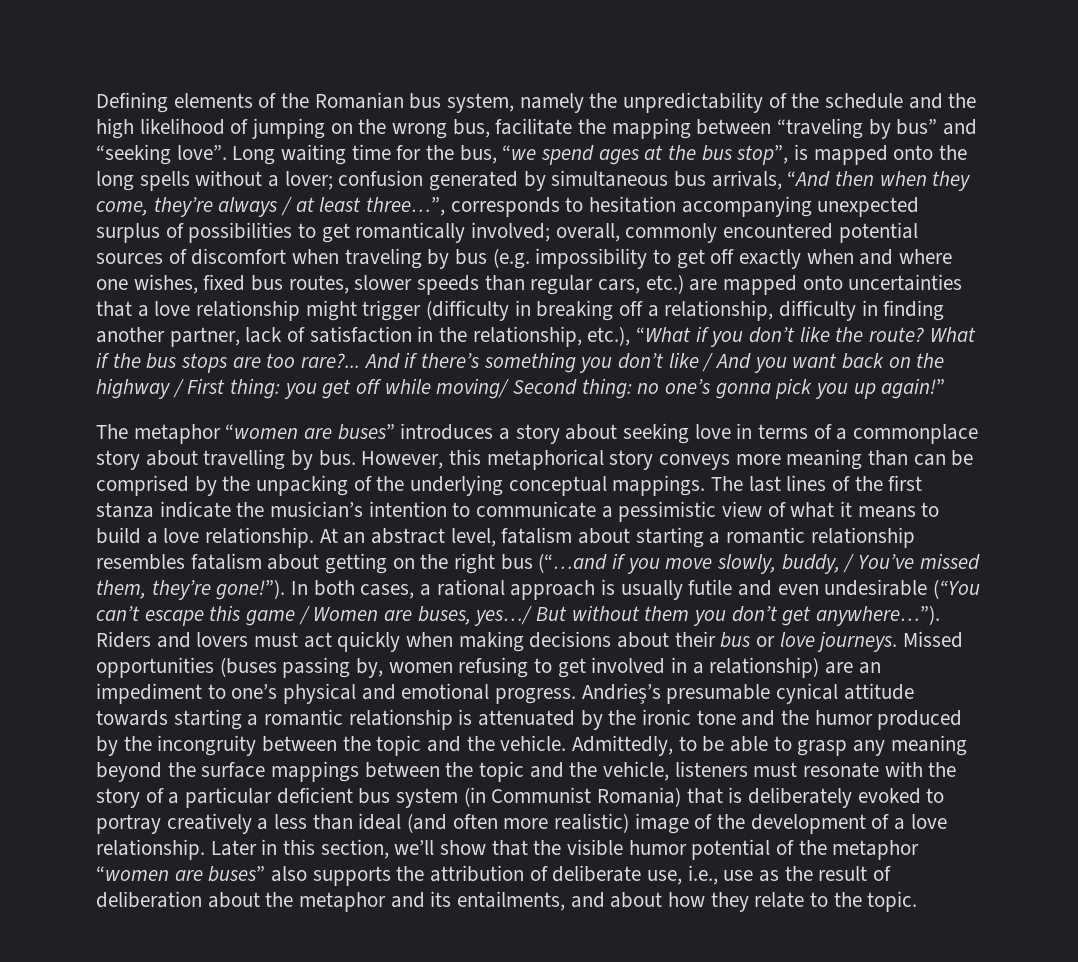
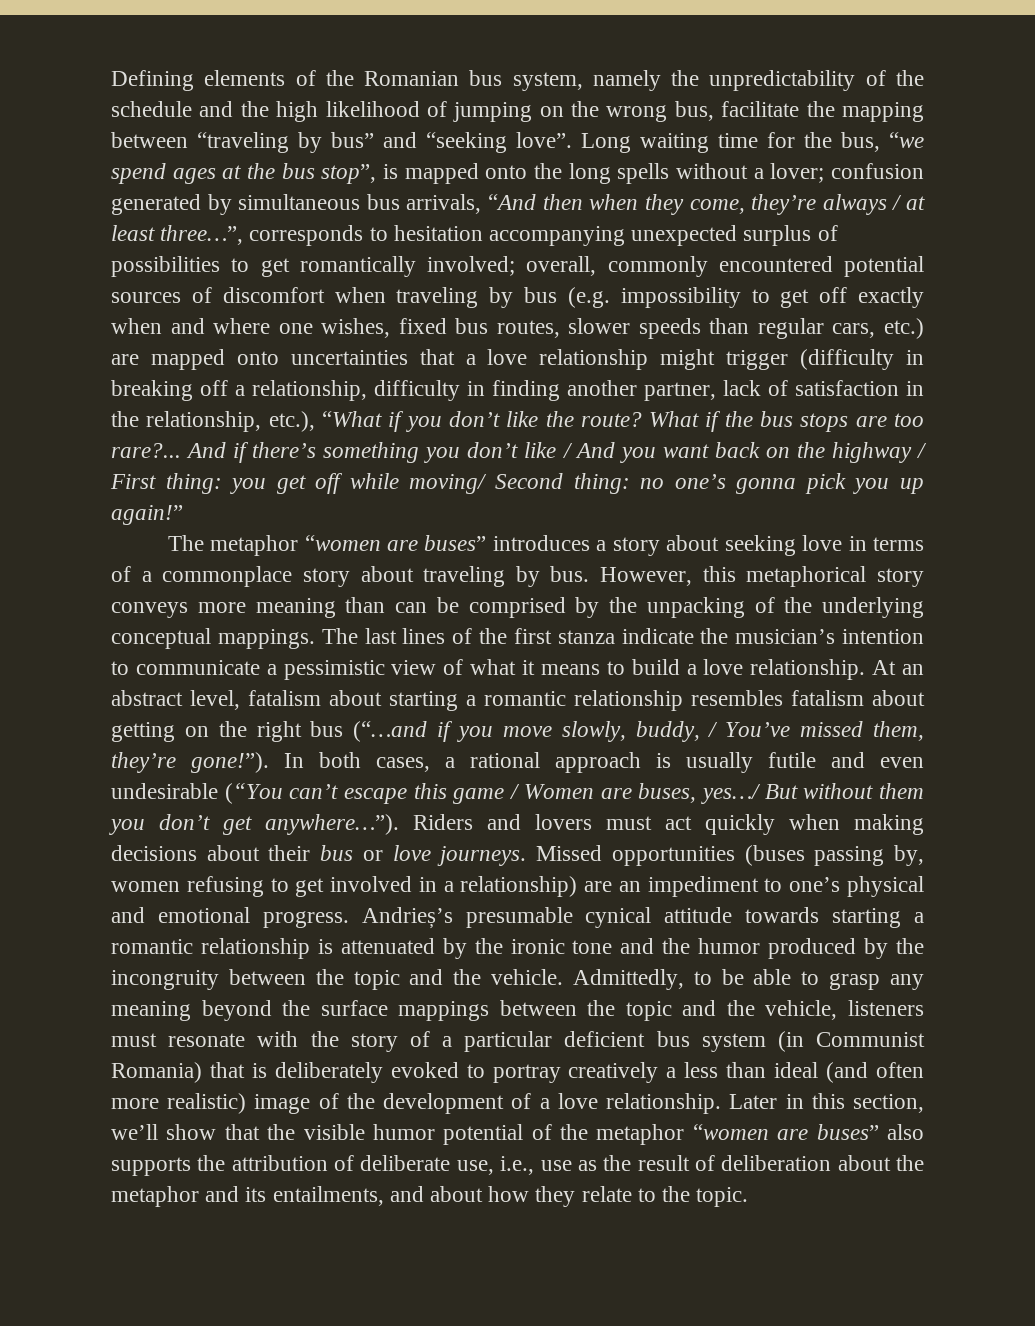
- The metaphor “women are buses” introduces a story about seeking love in terms of a commonplace story about travelling by bus.
+ The metaphor “women are buses” introduces a story about seeking love in terms of a commonplace story about traveling by bus.

